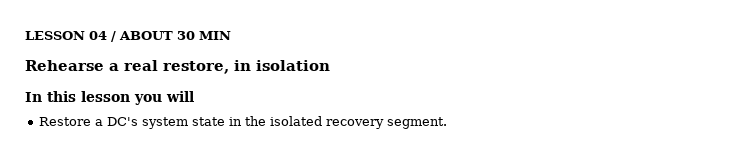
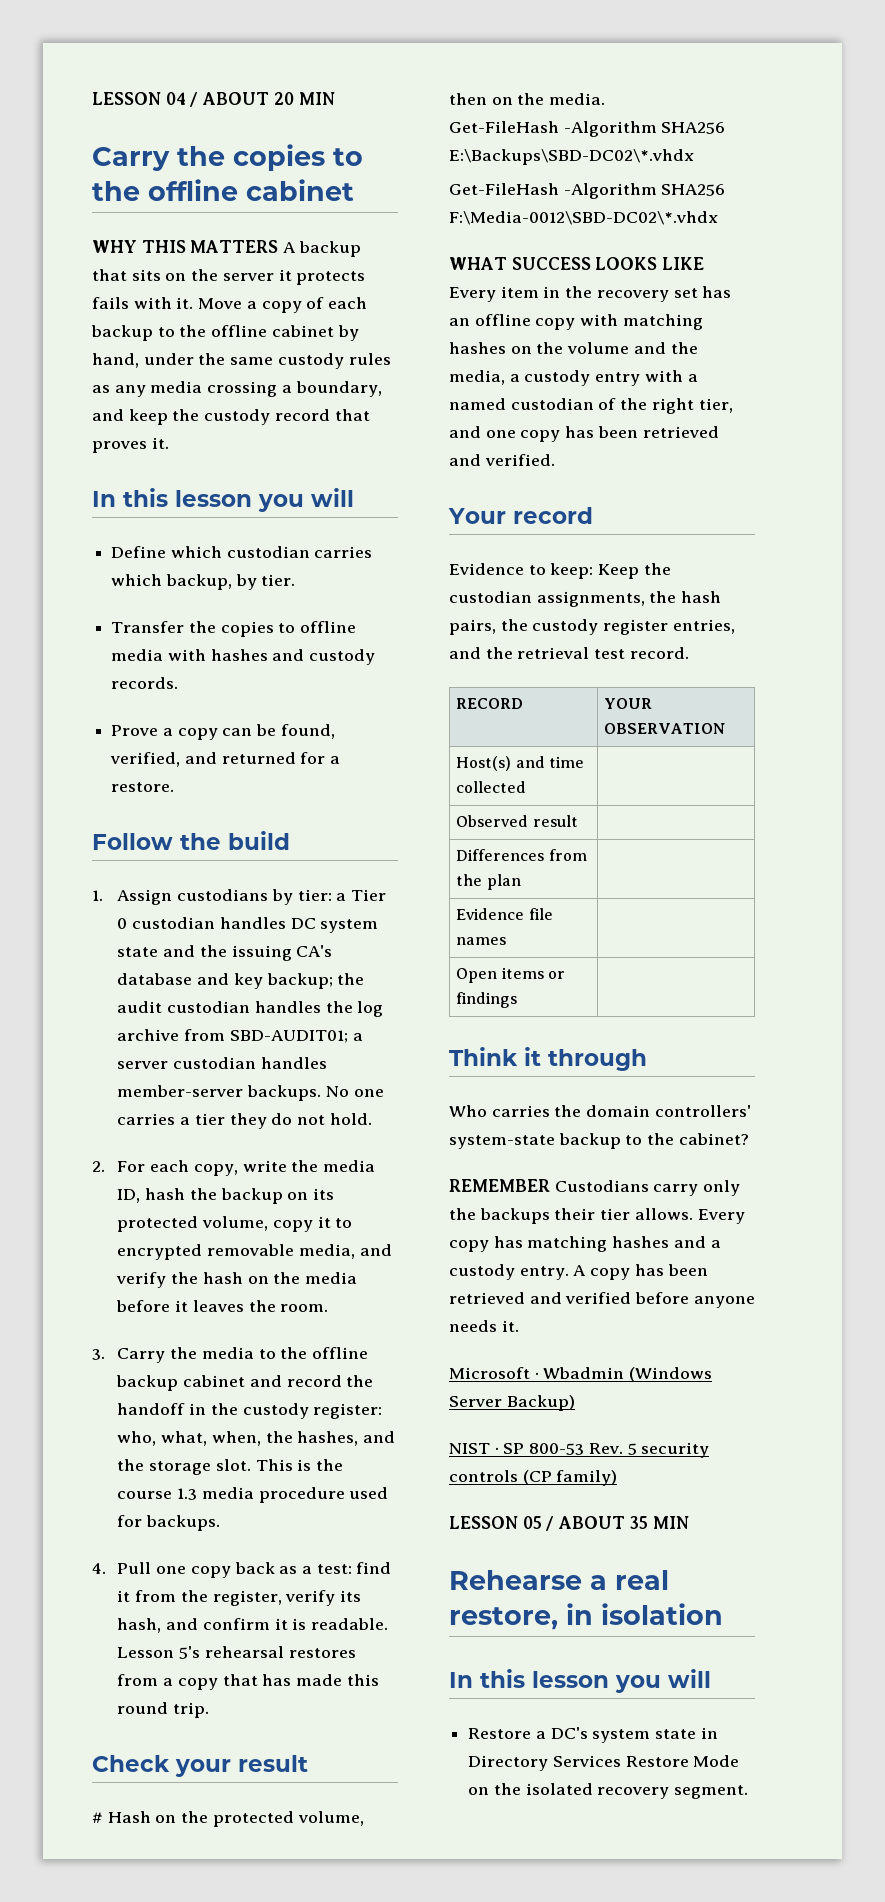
- LESSON 04 / ABOUT 30 MIN
+ LESSON 04 / ABOUT 20 MIN
+ Carry the copies to the offline cabinet
+ WHY THIS MATTERS A backup that sits on the server it protects fails with it. Move a copy of each backup to the offline cabinet by hand, under the same custody rules as any media crossing a boundary, and keep the custody record that proves it.
+ In this lesson you will
+ Define which custodian carries which backup, by tier.
+ Transfer the copies to offline media with hashes and custody records.
+ Prove a copy can be found, verified, and returned for a restore.
+ Follow the build
+ 1. Assign custodians by tier: a Tier 0 custodian handles DC system state and the issuing CA's database and key backup; the audit custodian handles the log archive from SBD-AUDIT01; a server custodian handles member-server backups. No one carries a tier they do not hold.
+ 2. For each copy, write the media ID, hash the backup on its protected volume, copy it to encrypted removable media, and verify the hash on the media before it leaves the room.
+ 3. Carry the media to the offline backup cabinet and record the handoff in the custody register: who, what, when, the hashes, and the storage slot. This is the course 1.3 media procedure used for backups.
+ 4. Pull one copy back as a test: find it from the register, verify its hash, and confirm it is readable. Lesson 5's rehearsal restores from a copy that has made this round trip.
+ Check your result
+ # Hash on the protected volume, then on the media.
+ Get-FileHash -Algorithm SHA256 E:\Backups\SBD-DC02\*.vhdx
+ Get-FileHash -Algorithm SHA256 F:\Media-0012\SBD-DC02\*.vhdx
+ WHAT SUCCESS LOOKS LIKE Every item in the recovery set has an offline copy with matching hashes on the volume and the media, a custody entry with a named custodian of the right tier, and one copy has been retrieved and verified.
+ Your record
+ Evidence to keep: Keep the custodian assignments, the hash pairs, the custody register entries, and the retrieval test record.
+ RECORD | YOUR OBSERVATION
+ Host(s) and time collected |
+ Observed result |
+ Differences from the plan |
+ Evidence file names |
+ Open items or findings |
+ Think it through
+ Who carries the domain controllers' system-state backup to the cabinet?
+ REMEMBER Custodians carry only the backups their tier allows. Every copy has matching hashes and a custody entry. A copy has been retrieved and verified before anyone needs it.
+ Microsoft · Wbadmin (Windows Server Backup)
+ NIST · SP 800-53 Rev. 5 security controls (CP family)
+ LESSON 05 / ABOUT 35 MIN
- Restore a DC's system state in the isolated recovery segment.
+ Restore a DC's system state in Directory Services Restore Mode on the isolated recovery segment.

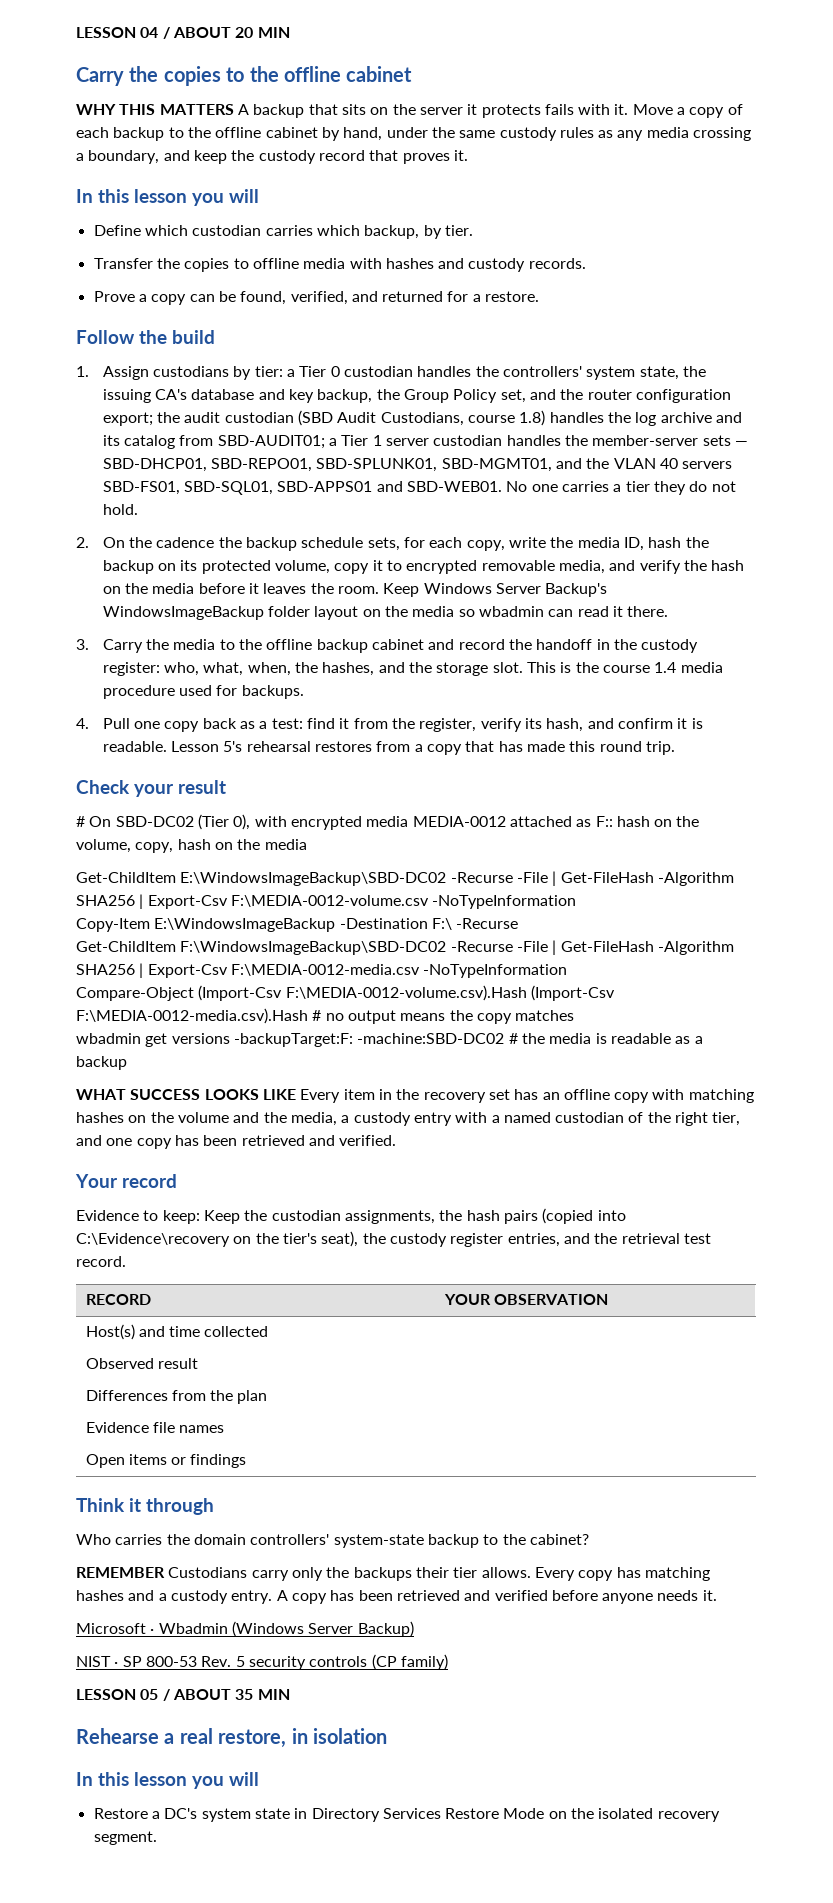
- 1. Assign custodians by tier: a Tier 0 custodian handles DC system state and the issuing CA's database and key backup; the audit custodian handles the log archive from SBD-AUDIT01; a server custodian handles member-server backups.
+ 1. Assign custodians by tier: a Tier 0 custodian handles the controllers' system state, the issuing CA's database and key backup, the Group Policy set, and the router configuration export; the audit custodian (SBD Audit Custodians, course 1.8) handles the log archive and its catalog from SBD-AUDIT01; a Tier 1 server custodian handles the member-server sets — SBD-DHCP01, SBD-REPO01, SBD-SPLUNK01, SBD-MGMT01, and the VLAN 40 servers SBD-FS01, SBD-SQL01, SBD-APPS01 and SBD-WEB01.
- 2. For each copy, write the media ID, hash the backup on its protected volume, copy it to encrypted removable media, and verify the hash on the media before it leaves the room.
+ 2. On the cadence the backup schedule sets, for each copy, write the media ID, hash the backup on its protected volume, copy it to encrypted removable media, and verify the hash on the media before it leaves the room. Keep Windows Server Backup's WindowsImageBackup folder layout on the media so wbadmin can read it there.
- This is the course 1.3 media procedure used for backups.
+ This is the course 1.4 media procedure used for backups.
- # Hash on the protected volume, then on the media.
- Get-FileHash -Algorithm SHA256 E:\Backups\SBD-DC02\*.vhdx
- Get-FileHash -Algorithm SHA256 F:\Media-0012\SBD-DC02\*.vhdx
+ # On SBD-DC02 (Tier 0), with encrypted media MEDIA-0012 attached as F:: hash on the volume, copy, hash on the media
+ Get-ChildItem E:\WindowsImageBackup\SBD-DC02 -Recurse -File | Get-FileHash -Algorithm SHA256 | Export-Csv F:\MEDIA-0012-volume.csv -NoTypeInformation
+ Copy-Item E:\WindowsImageBackup -Destination F:\ -Recurse
+ Get-ChildItem F:\WindowsImageBackup\SBD-DC02 -Recurse -File | Get-FileHash -Algorithm SHA256 | Export-Csv F:\MEDIA-0012-media.csv -NoTypeInformation
+ Compare-Object (Import-Csv F:\MEDIA-0012-volume.csv).Hash (Import-Csv F:\MEDIA-0012-media.csv).Hash # no output means the copy matches
+ wbadmin get versions -backupTarget:F: -machine:SBD-DC02 # the media is readable as a backup
- Evidence to keep: Keep the custodian assignments, the hash pairs, the custody register entries, and the retrieval test record.
+ Evidence to keep: Keep the custodian assignments, the hash pairs (copied into C:\Evidence\recovery on the tier's seat), the custody register entries, and the retrieval test record.

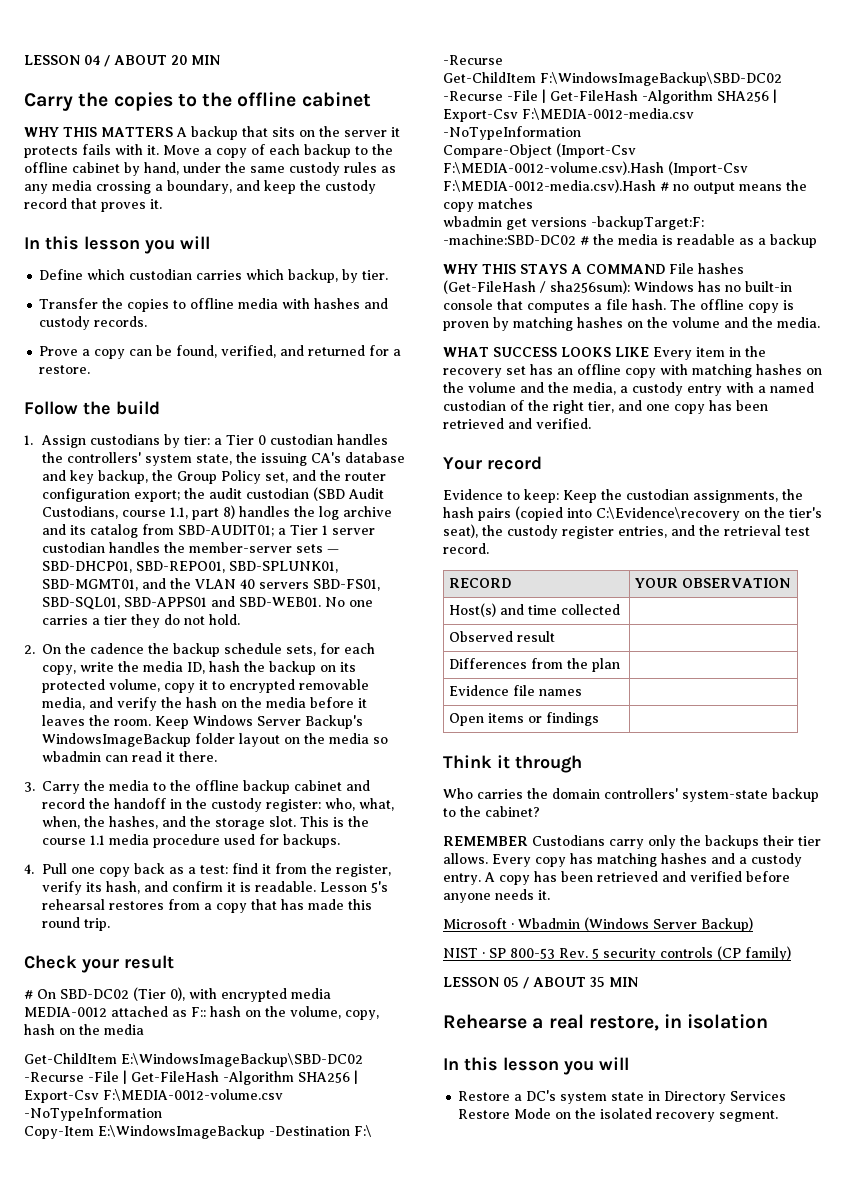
- the audit custodian (SBD Audit Custodians, course 1.8) handles the log archive and its catalog from SBD-AUDIT01;
+ the audit custodian (SBD Audit Custodians, course 1.1, part 8) handles the log archive and its catalog from SBD-AUDIT01;
- This is the course 1.4 media procedure used for backups.
+ This is the course 1.1 media procedure used for backups.
+ WHY THIS STAYS A COMMAND File hashes (Get-FileHash / sha256sum): Windows has no built-in console that computes a file hash. The offline copy is proven by matching hashes on the volume and the media.

